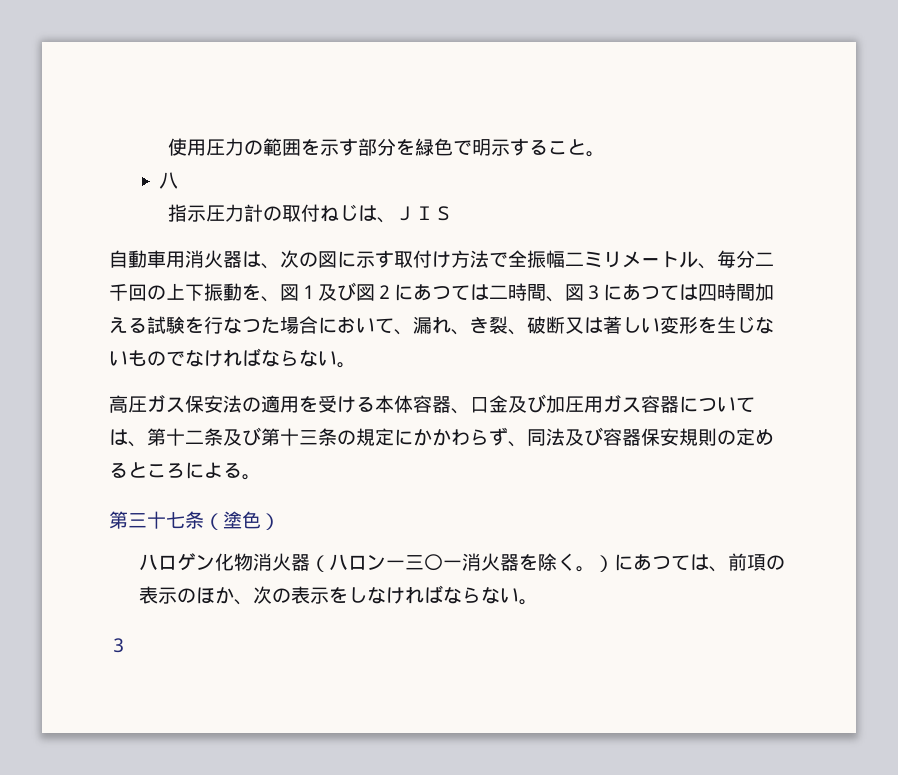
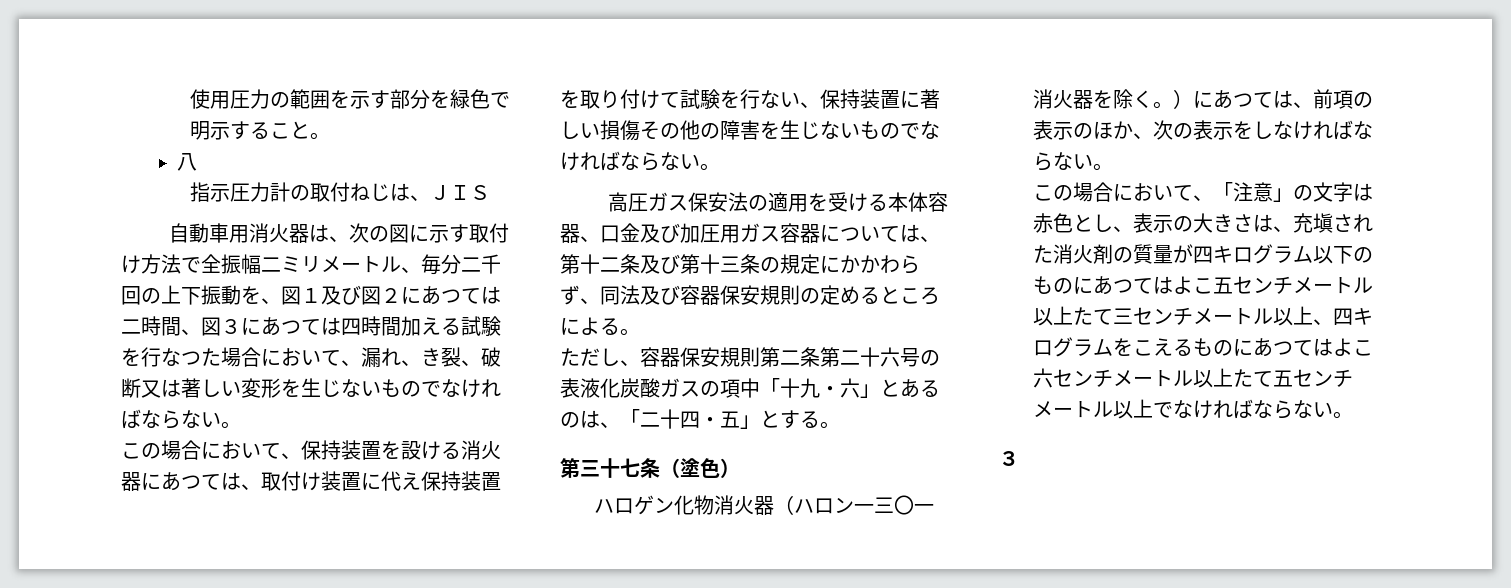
+ この場合において、保持装置を設ける消火器にあつては、取付け装置に代え保持装置を取り付けて試験を行ない、保持装置に著しい損傷その他の障害を生じないものでなければならない。
+ ただし、容器保安規則第二条第二十六号の表液化炭酸ガスの項中「十九・六」とあるのは、「二十四・五」とする。
+ この場合において、「注意」の文字は赤色とし、表示の大きさは、充塡された消火剤の質量が四キログラム以下のものにあつてはよこ五センチメートル以上たて三センチメートル以上、四キログラムをこえるものにあつてはよこ六センチメートル以上たて五センチメートル以上でなければならない。

